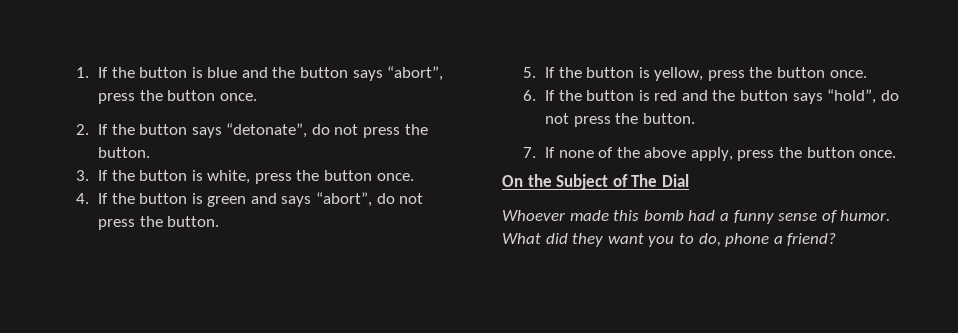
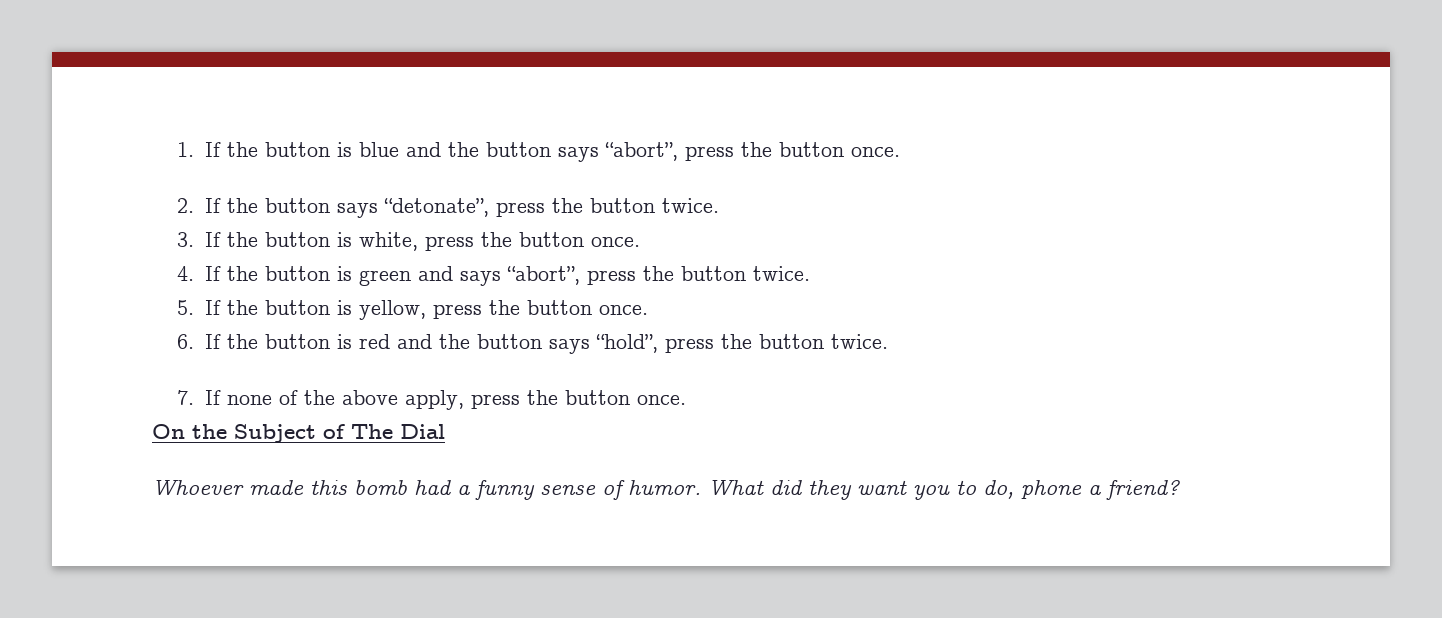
- 2. If the button says “detonate”, do not press the button.
+ 2. If the button says “detonate”, press the button twice.
- 4. If the button is green and says “abort”, do not press the button.
+ 4. If the button is green and says “abort”, press the button twice.
- 6. If the button is red and the button says “hold”, do not press the button.
+ 6. If the button is red and the button says “hold”, press the button twice.

